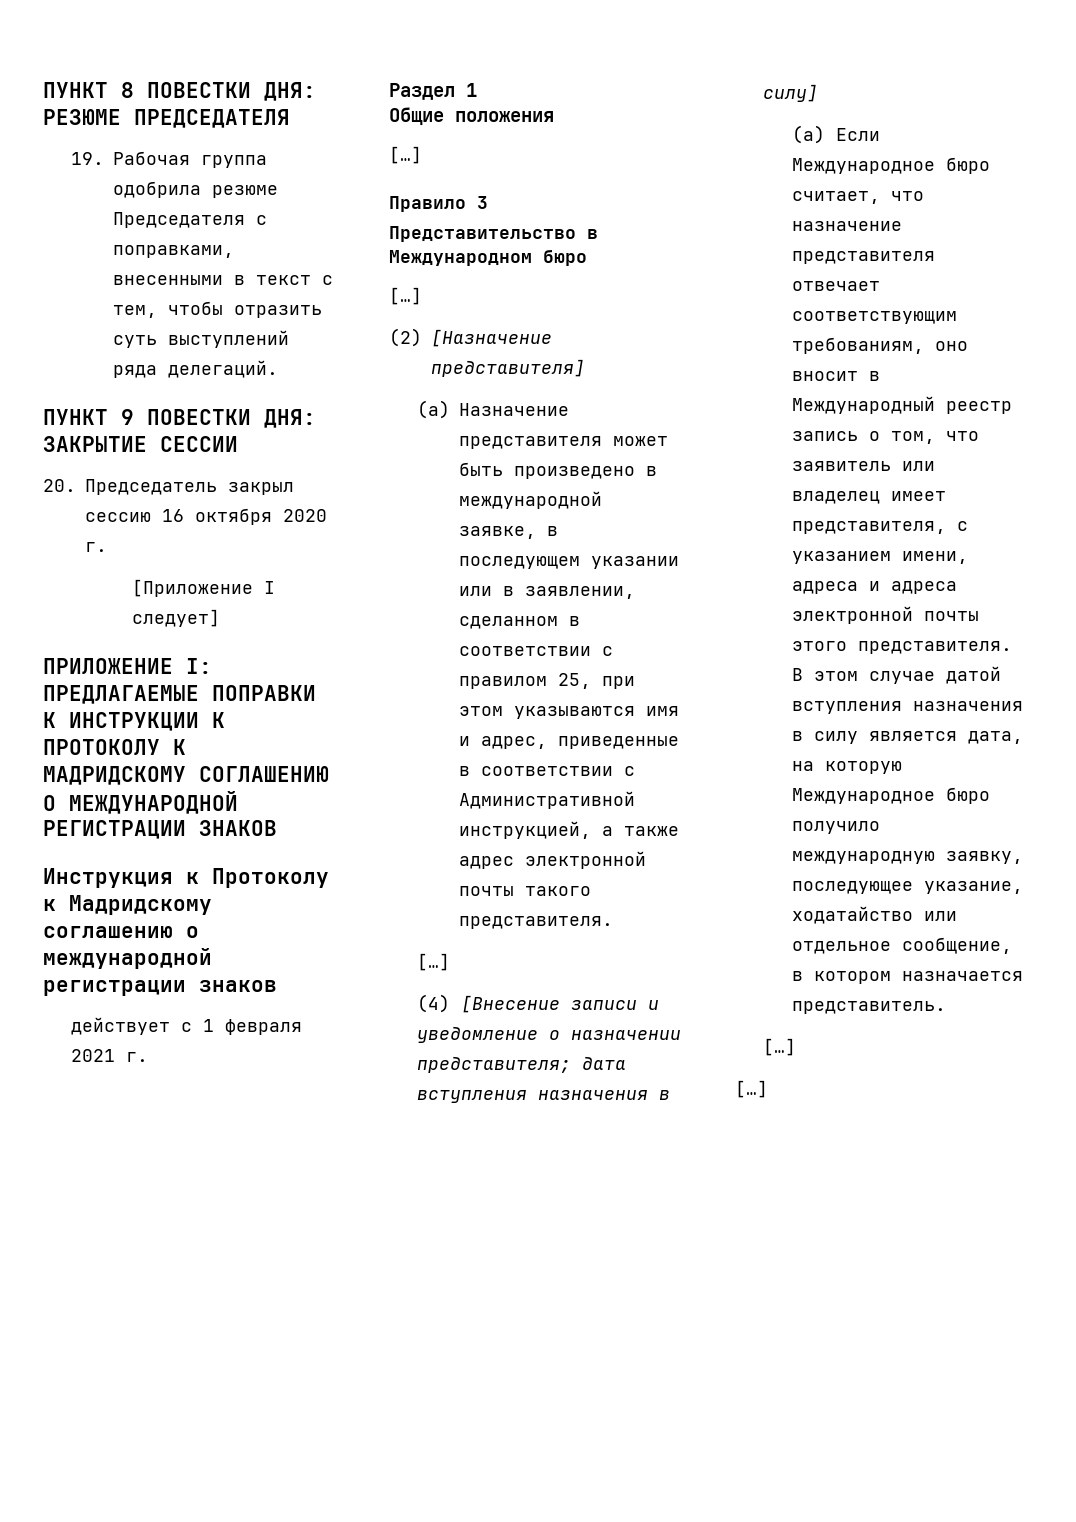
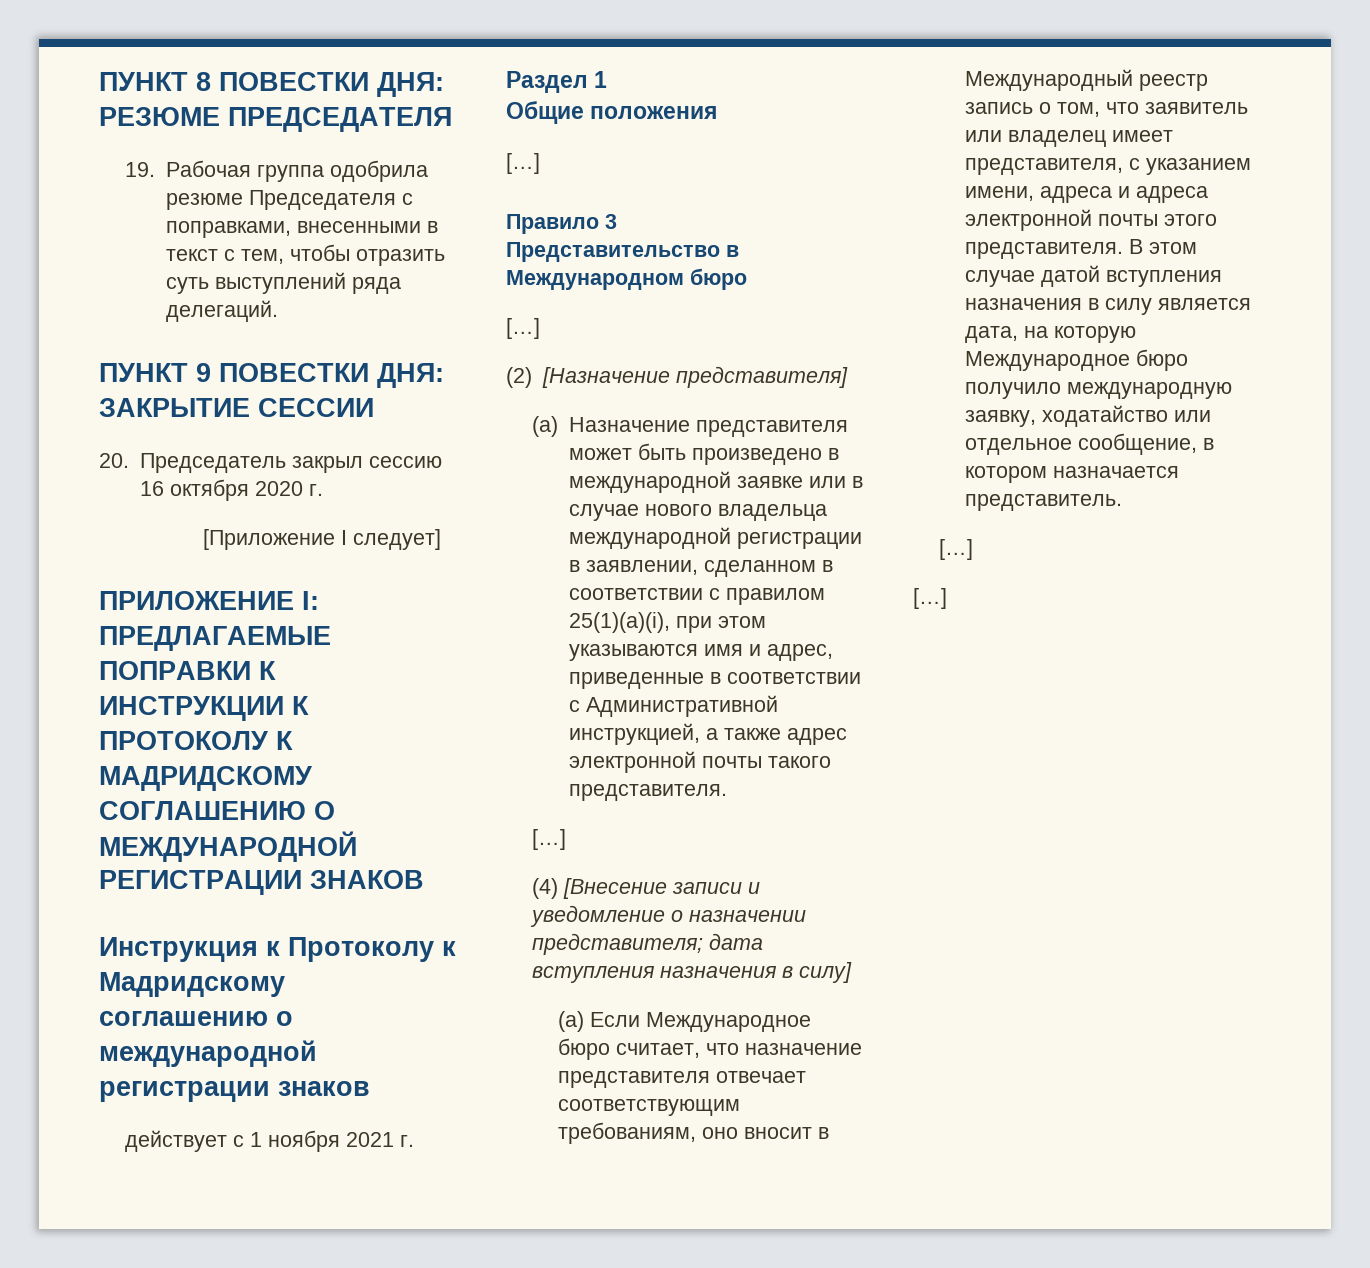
- действует с 1 февраля 2021 г.
+ действует с 1 ноября 2021 г.
- (a) Назначение представителя может быть произведено в международной заявке, в последующем указании или в заявлении, сделанном в соответствии с правилом 25, при этом указываются имя и адрес, приведенные в соответствии с Административной инструкцией, а также адрес электронной почты такого представителя.
+ (a) Назначение представителя может быть произведено в международной заявке или в случае нового владельца международной регистрации в заявлении, сделанном в соответствии с правилом 25(1)(а)(i), при этом указываются имя и адрес, приведенные в соответствии с Административной инструкцией, а также адрес электронной почты такого представителя.
- В этом случае датой вступления назначения в силу является дата, на которую Международное бюро получило международную заявку, последующее указание, ходатайство или отдельное сообщение, в котором назначается представитель.
+ В этом случае датой вступления назначения в силу является дата, на которую Международное бюро получило международную заявку, ходатайство или отдельное сообщение, в котором назначается представитель.

